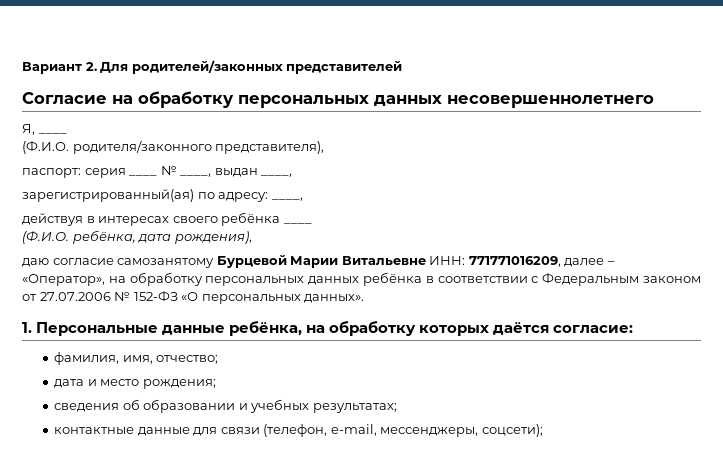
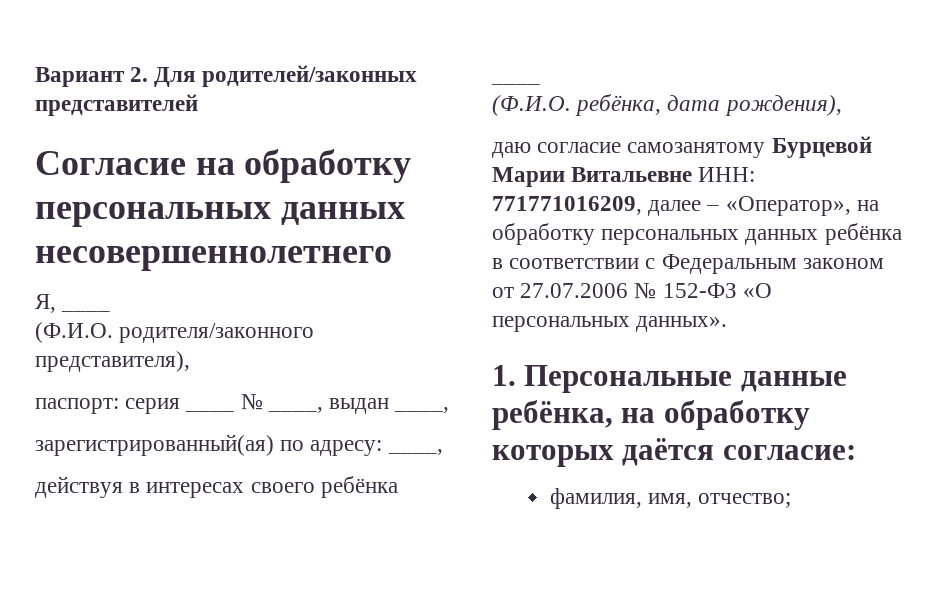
- дата и место рождения;
- сведения об образовании и учебных результатах;
- контактные данные для связи (телефон, e-mail, мессенджеры, соцсети);

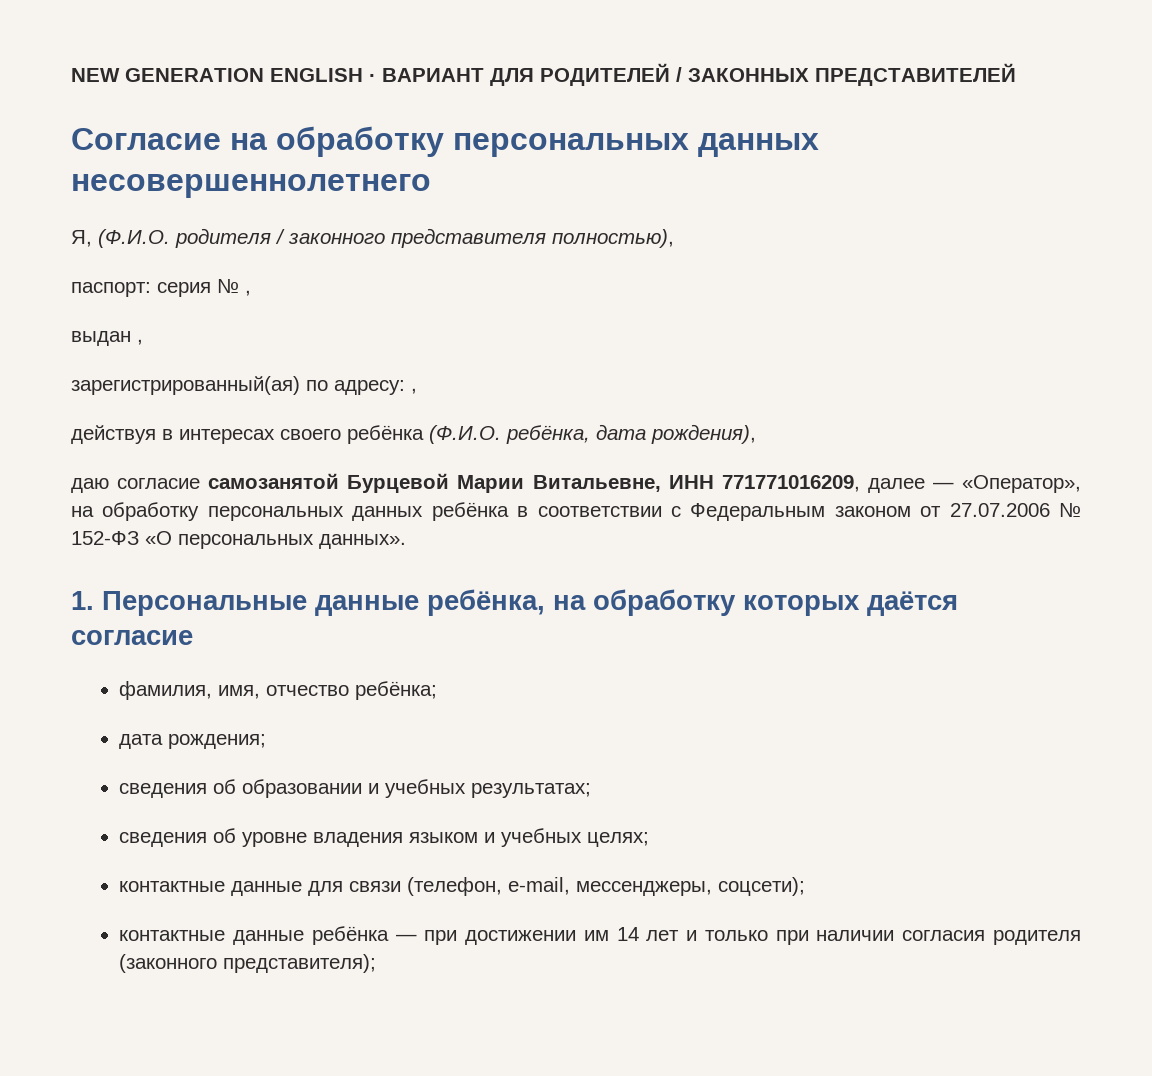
- Вариант 2. Для родителей/законных представителей
+ NEW GENERATION ENGLISH · ВАРИАНТ ДЛЯ РОДИТЕЛЕЙ / ЗАКОННЫХ ПРЕДСТАВИТЕЛЕЙ
- Я, ____
- (Ф.И.О. родителя/законного представителя),
- паспорт: серия ____ № ____, выдан ____,
+ Я, (Ф.И.О. родителя / законного представителя полностью),
+ паспорт: серия № ,
+ выдан ,
- зарегистрированный(ая) по адресу: ____,
+ зарегистрированный(ая) по адресу: ,
- действуя в интересах своего ребёнка ____
- (Ф.И.О. ребёнка, дата рождения),
+ действуя в интересах своего ребёнка (Ф.И.О. ребёнка, дата рождения),
- даю согласие самозанятому Бурцевой Марии Витальевне ИНН: 771771016209, далее – «Оператор», на обработку персональных данных ребёнка в соответствии с Федеральным законом от 27.07.2006 № 152-ФЗ «О персональных данных».
+ даю согласие самозанятой Бурцевой Марии Витальевне, ИНН 771771016209, далее — «Оператор», на обработку персональных данных ребёнка в соответствии с Федеральным законом от 27.07.2006 № 152-ФЗ «О персональных данных».
- 1. Персональные данные ребёнка, на обработку которых даётся согласие:
+ 1. Персональные данные ребёнка, на обработку которых даётся согласие
- фамилия, имя, отчество;
+ фамилия, имя, отчество ребёнка;
+ дата рождения;
+ сведения об образовании и учебных результатах;
+ сведения об уровне владения языком и учебных целях;
+ контактные данные для связи (телефон, e-mail, мессенджеры, соцсети);
+ контактные данные ребёнка — при достижении им 14 лет и только при наличии согласия родителя (законного представителя);

